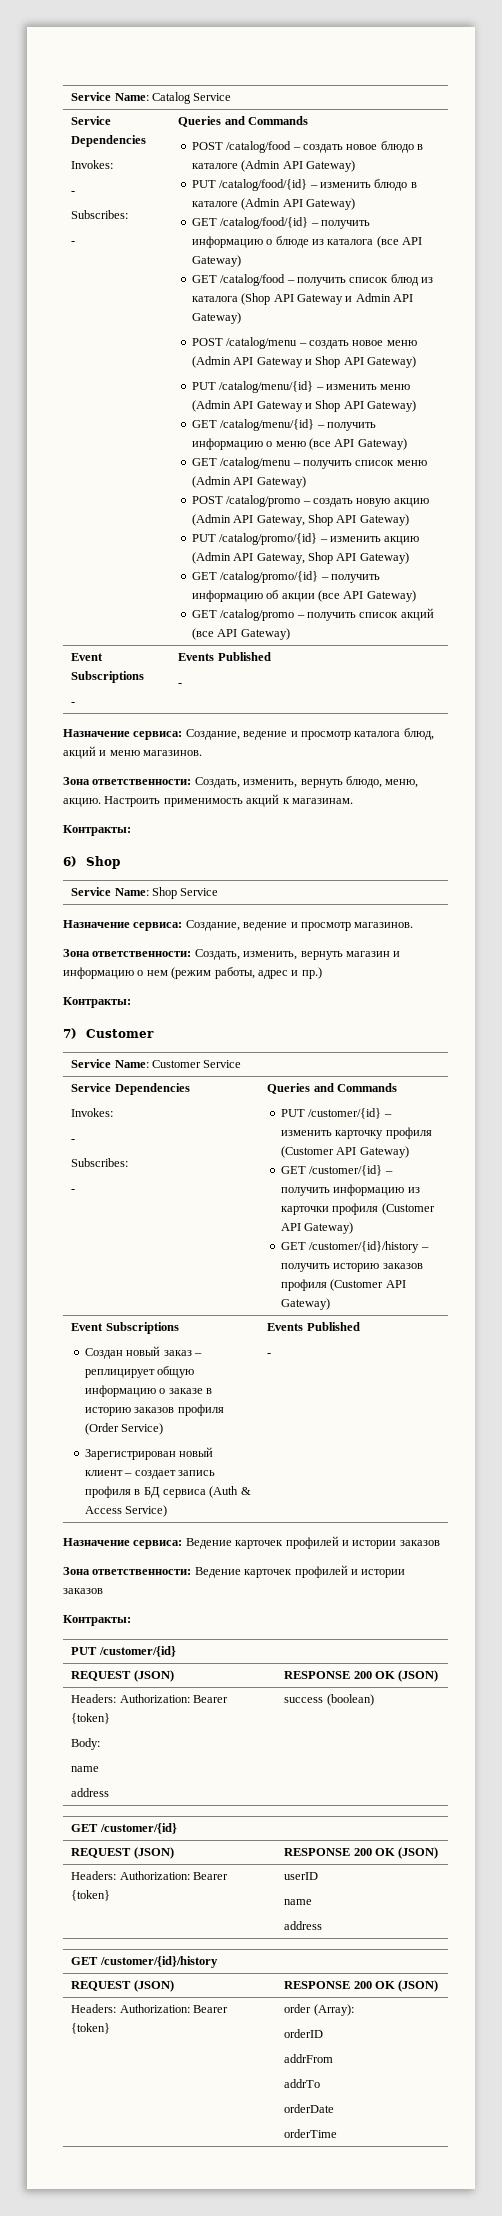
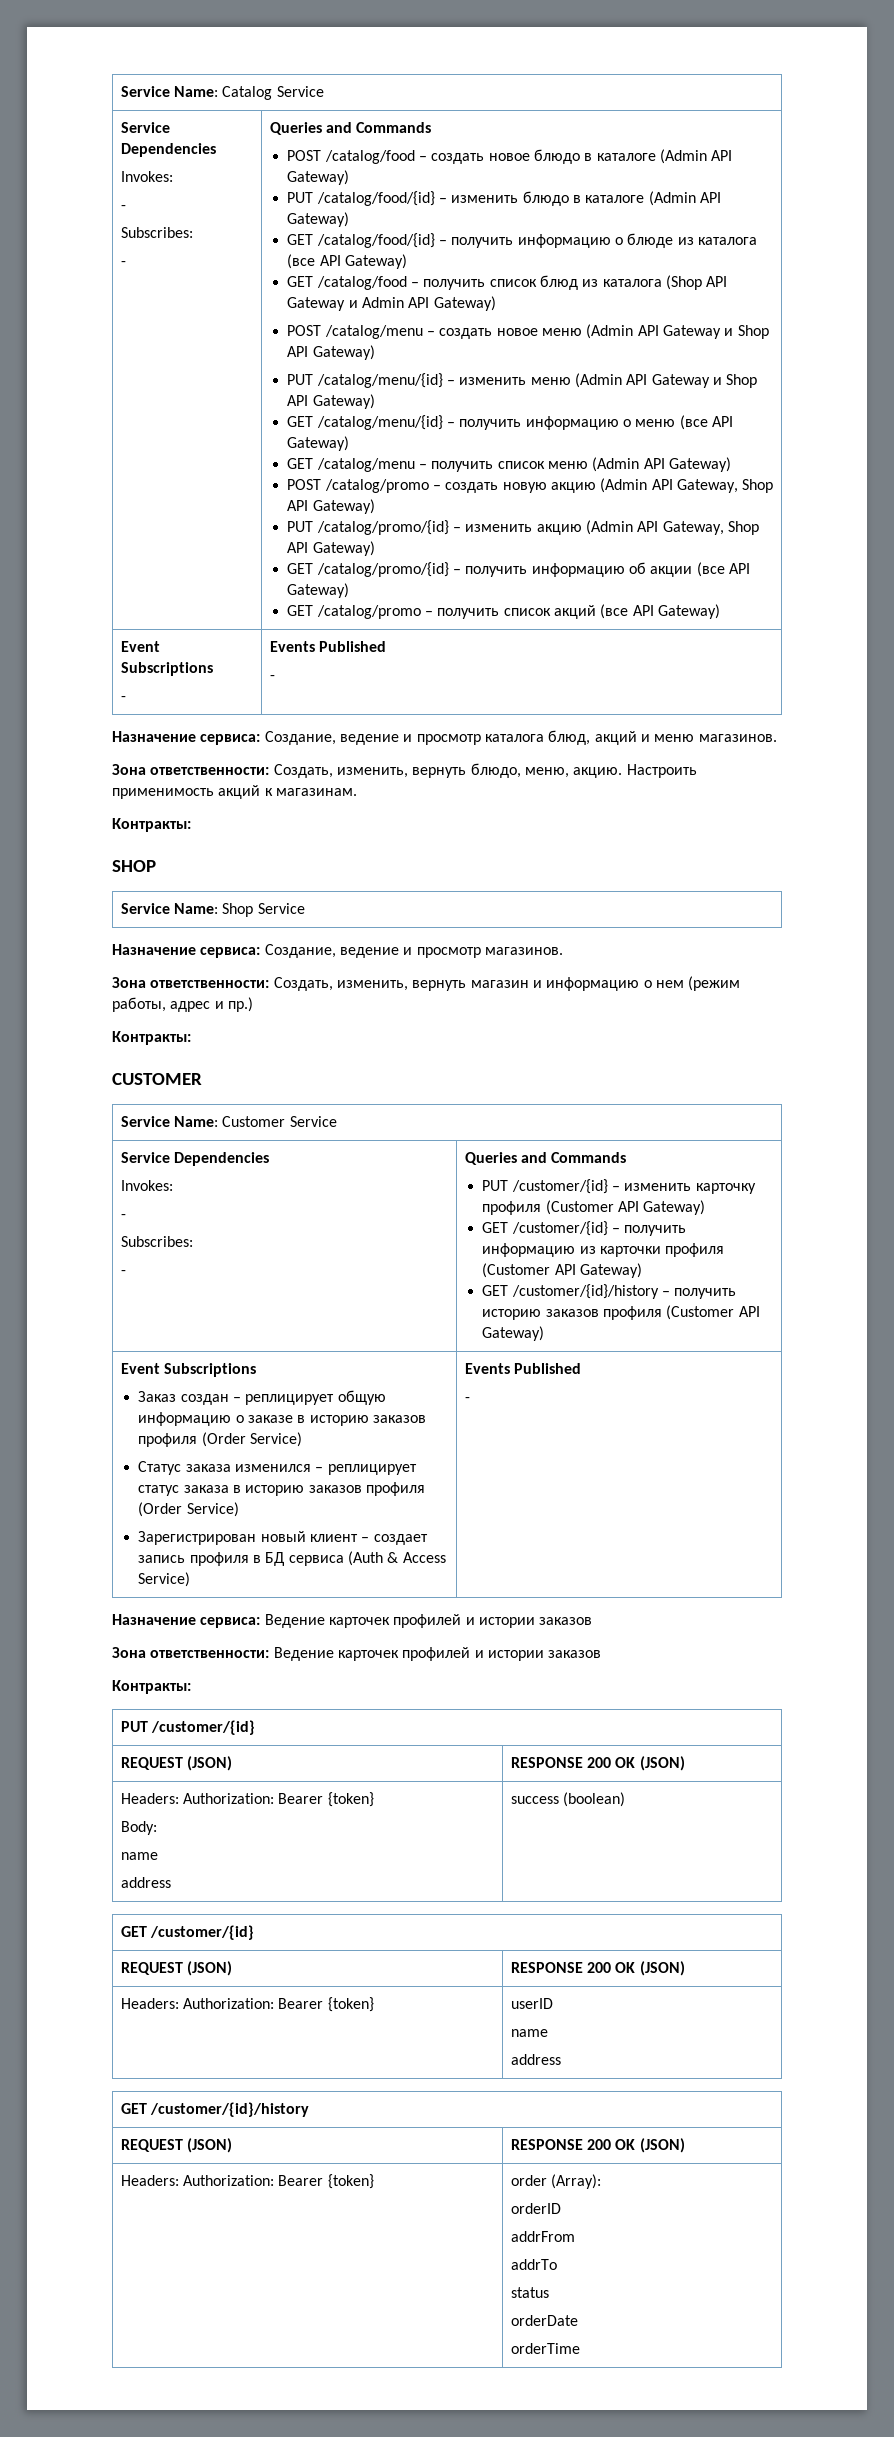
- 6) Shop
+ SHOP
- 7) Customer
+ CUSTOMER
- Создан новый заказ – реплицирует общую информацию о заказе в историю заказов профиля (Order Service)
+ Заказ создан – реплицирует общую информацию о заказе в историю заказов профиля (Order Service)
+ Статус заказа изменился – реплицирует статус заказа в историю заказов профиля (Order Service)
  Headers: Authorization: Bearer {token} | order (Array):
  orderID
  addrFrom
  addrTo
+ status

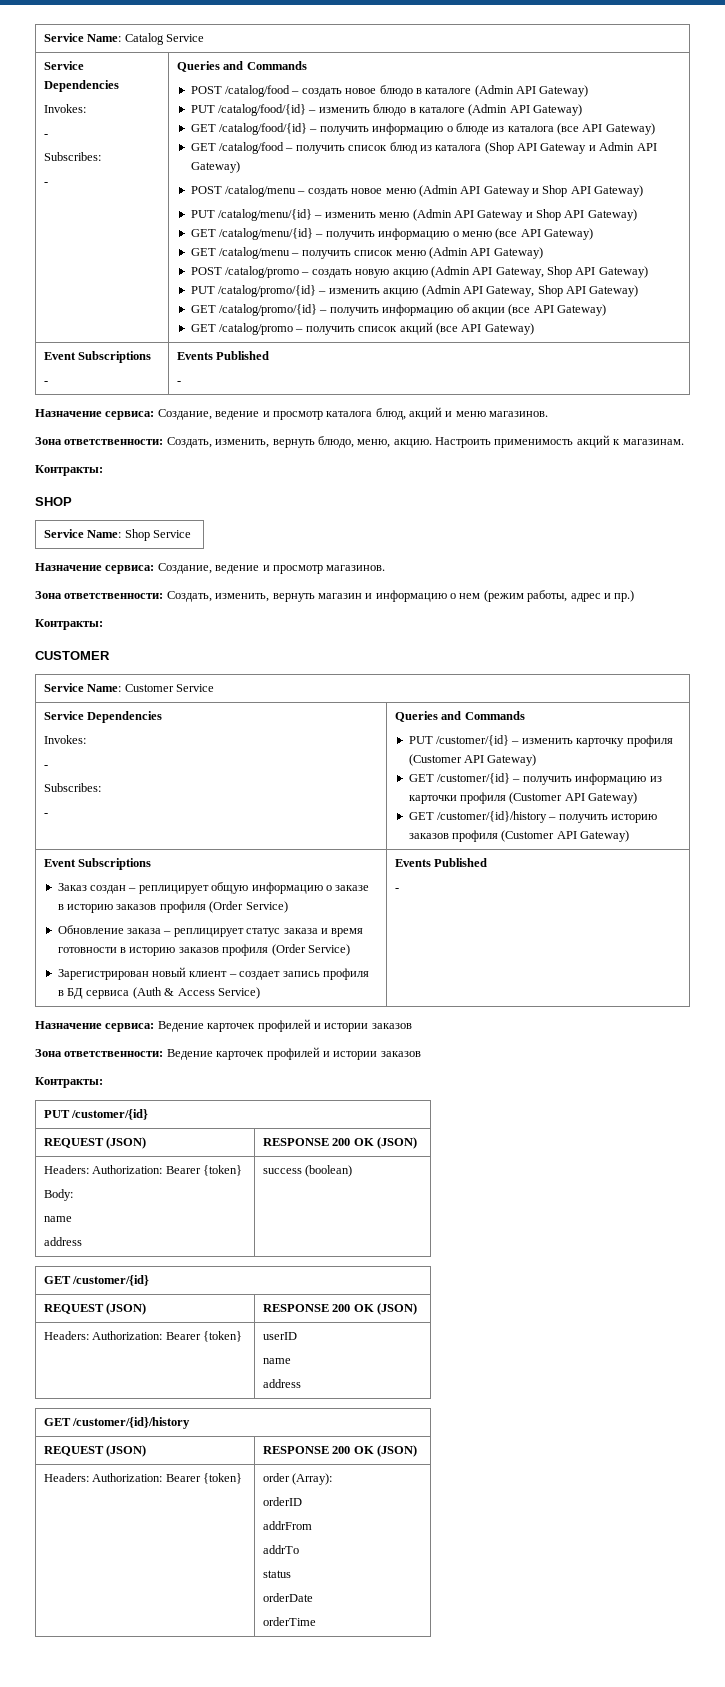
- Статус заказа изменился – реплицирует статус заказа в историю заказов профиля (Order Service)
+ Обновление заказа – реплицирует статус заказа и время готовности в историю заказов профиля (Order Service)

